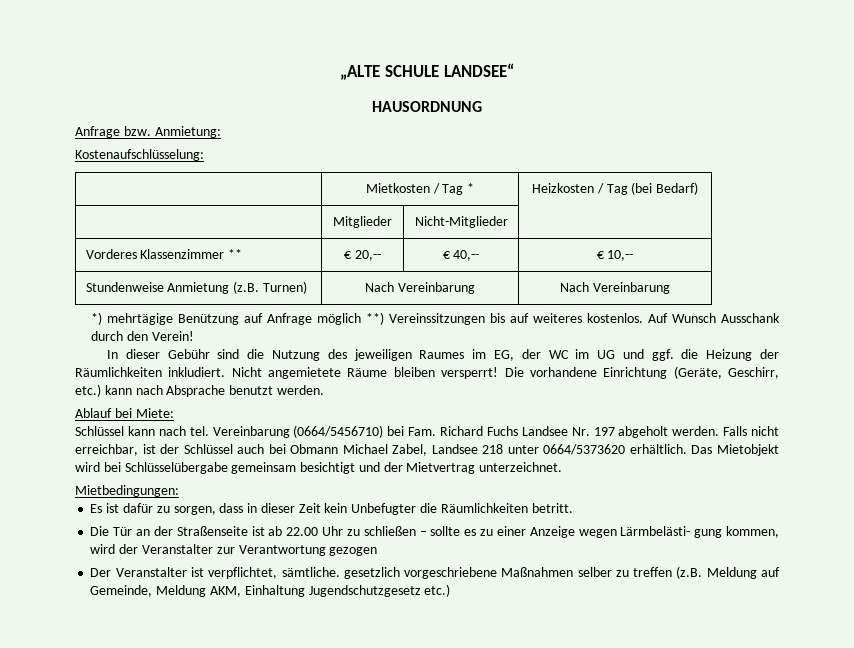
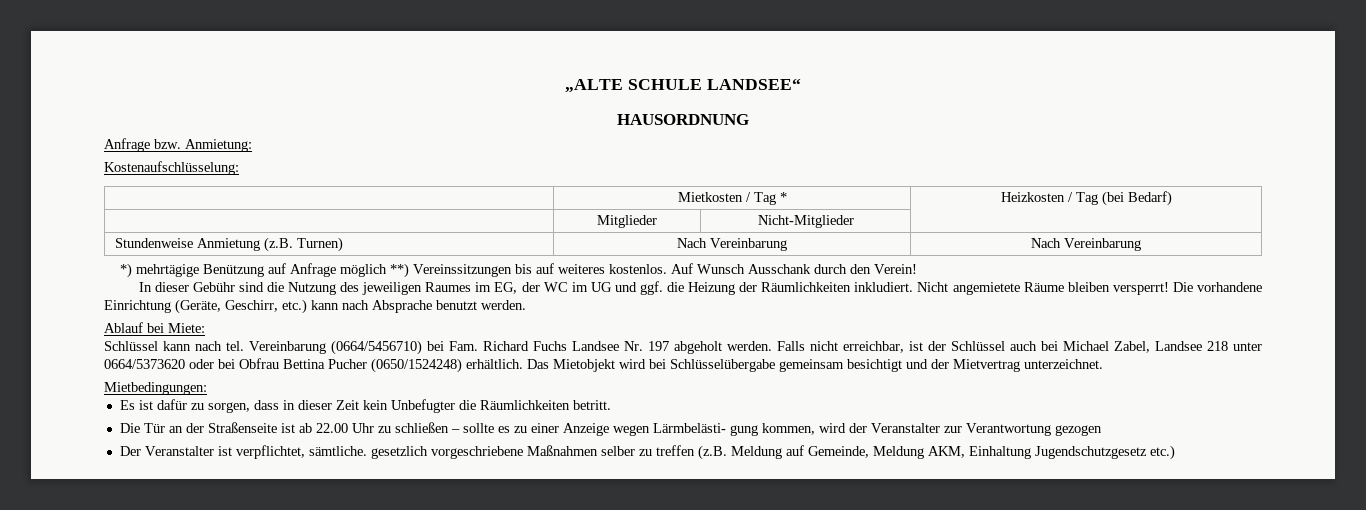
- Vorderes Klassenzimmer ** | € 20,-- | € 40,-- | € 10,--
- Falls nicht erreichbar, ist der Schlüssel auch bei Obmann Michael Zabel, Landsee 218 unter 0664/5373620 erhältlich.
+ Falls nicht erreichbar, ist der Schlüssel auch bei Michael Zabel, Landsee 218 unter 0664/5373620 oder bei Obfrau Bettina Pucher (0650/1524248) erhältlich.

